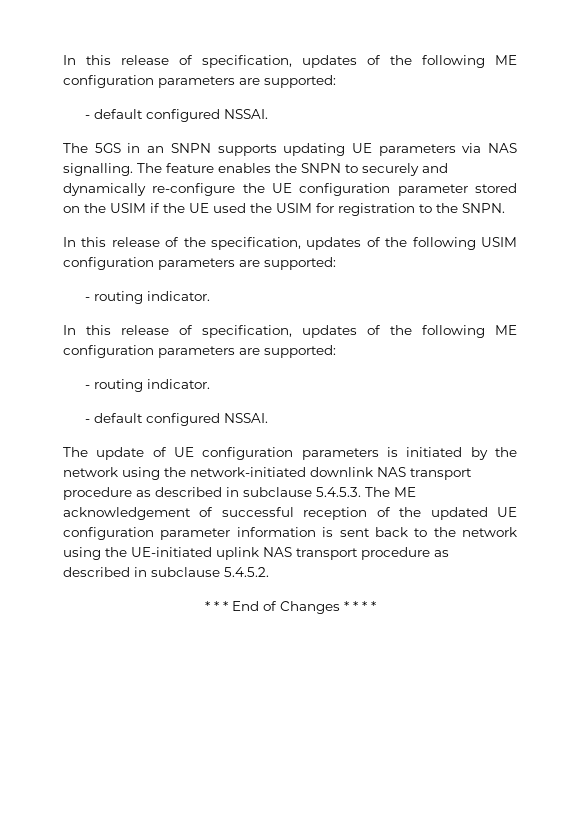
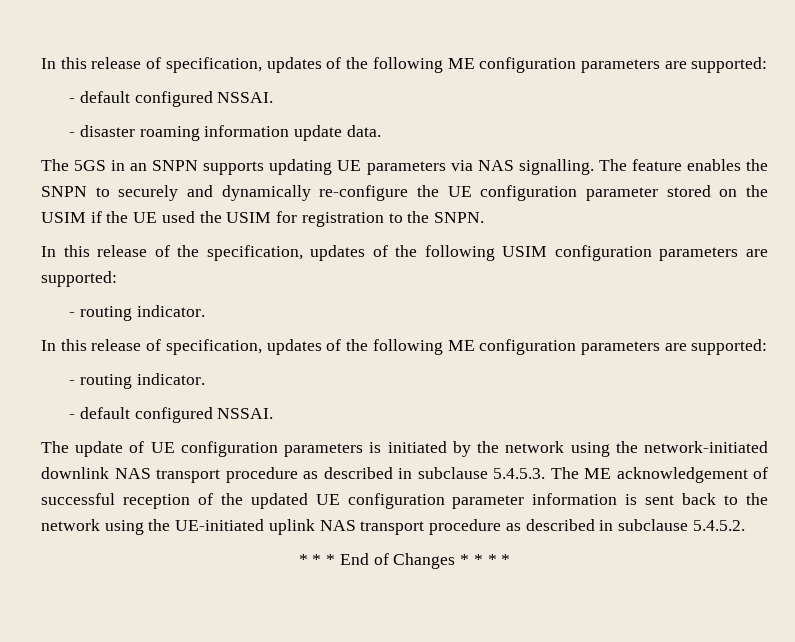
+ - disaster roaming information update data.

